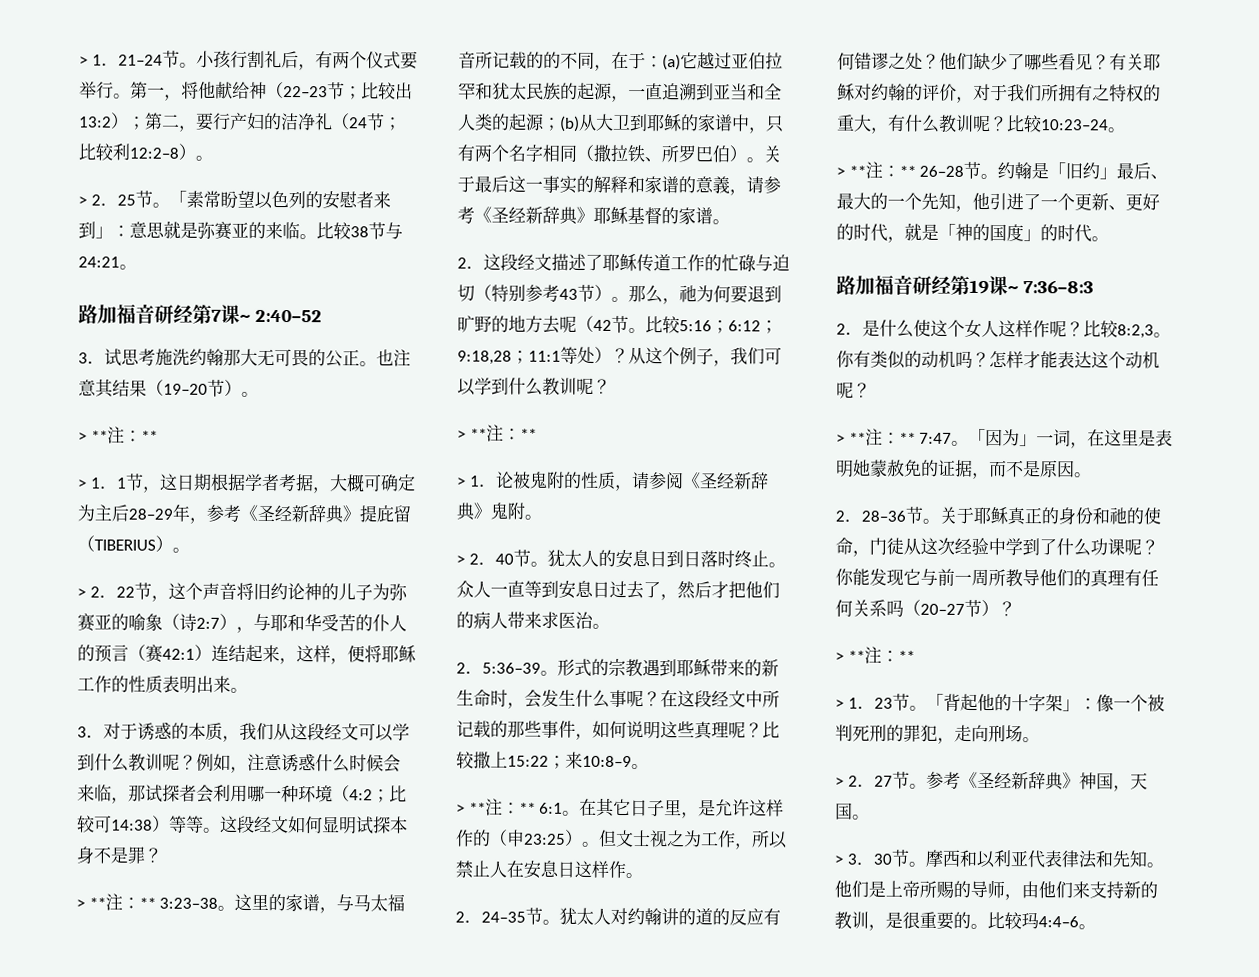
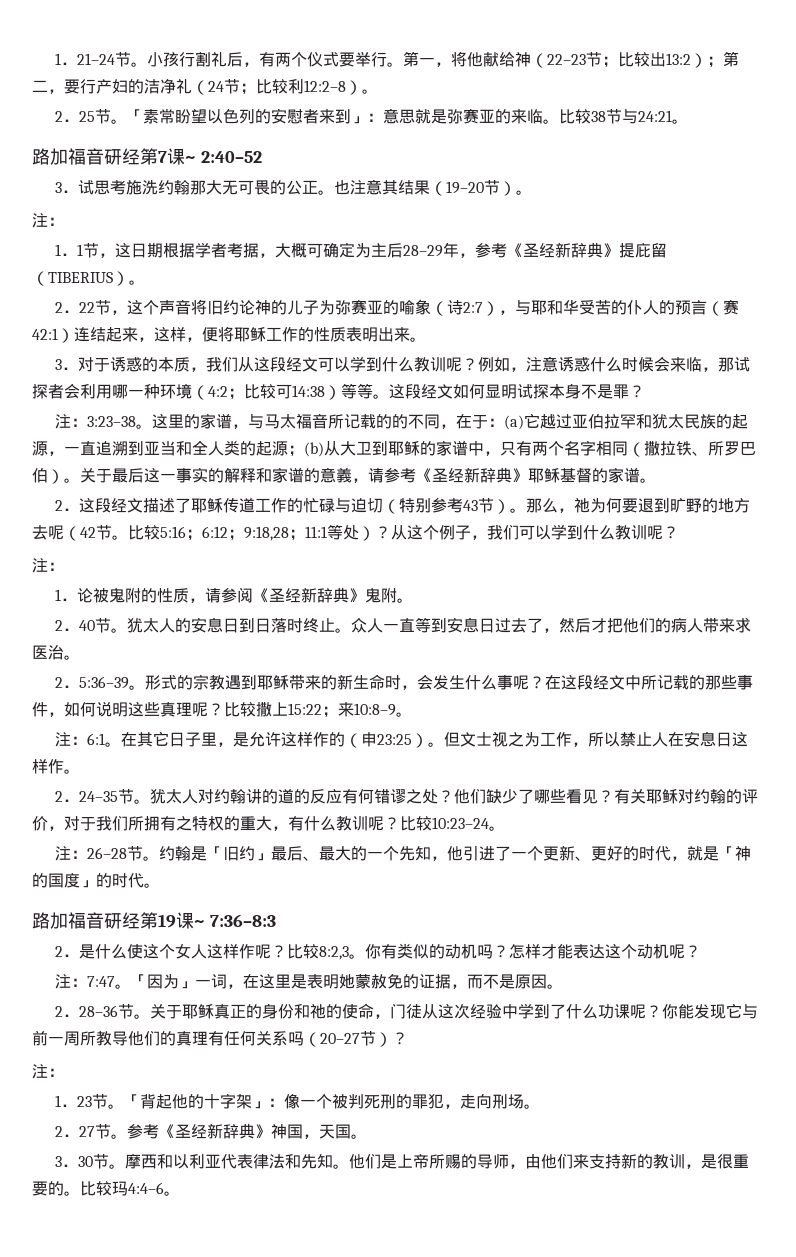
- > 1．21–24节。
+ 1．21–24节。
- > 2．25节。
+ 2．25节。
  也注意其结果（19–20节）。
- > **注：**
- > 1．1节，这日期根据学者考据，大概可确定为主后28–29年，参考《圣经新辞典》提庇留（TIBERIUS）。
+ 注：
+ 1．1节，这日期根据学者考据，大概可确定为主后28–29年，参考《圣经新辞典》提庇留（TIBERIUS）。
- > 2．22节，这个声音将旧约论神的儿子为弥赛亚的喻象（诗2:7），与耶和华受苦的仆人的预言（赛42:1）连结起来，这样，便将耶稣工作的性质表明出来。
+ 2．22节，这个声音将旧约论神的儿子为弥赛亚的喻象（诗2:7），与耶和华受苦的仆人的预言（赛42:1）连结起来，这样，便将耶稣工作的性质表明出来。
- > **注：** 3:23–38。
+ 注：3:23–38。
  从这个例子，我们可以学到什么教训呢？
- > **注：**
- > 1．论被鬼附的性质，请参阅《圣经新辞典》鬼附。
+ 注：
+ 1．论被鬼附的性质，请参阅《圣经新辞典》鬼附。
- > 2．40节。
+ 2．40节。
- > **注：** 6:1。
+ 注：6:1。
- > **注：** 26–28节。
+ 注：26–28节。
- > **注：** 7:47。
+ 注：7:47。
  你能发现它与前一周所教导他们的真理有任何关系吗（20–27节）？
- > **注：**
- > 1．23节。
+ 注：
+ 1．23节。
- > 2．27节。
+ 2．27节。
- > 3．30节。
+ 3．30节。

